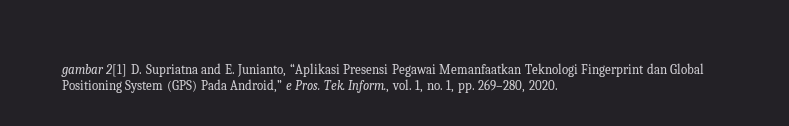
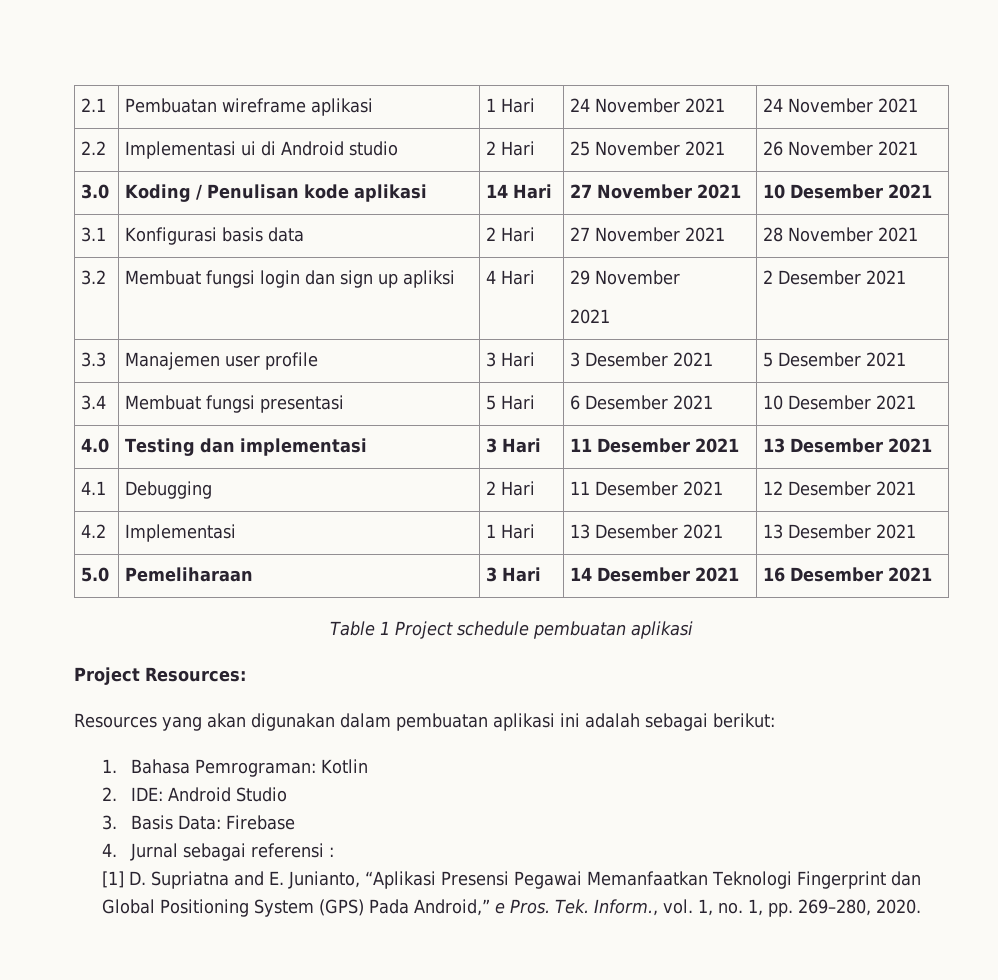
- gambar 2[1] D. Supriatna and E. Junianto, “Aplikasi Presensi Pegawai Memanfaatkan Teknologi Fingerprint dan Global Positioning System (GPS) Pada Android,” e Pros.
+ 2.1 | Pembuatan wireframe aplikasi | 1 Hari | 24 November 2021 | 24 November 2021
+ 2.2 | Implementasi ui di Android studio | 2 Hari | 25 November 2021 | 26 November 2021
+ 3.0 | Koding / Penulisan kode aplikasi | 14 Hari | 27 November 2021 | 10 Desember 2021
+ 3.1 | Konfigurasi basis data | 2 Hari | 27 November 2021 | 28 November 2021
+ 3.2 | Membuat fungsi login dan sign up apliksi | 4 Hari | 29 November
+ 2021 | 2 Desember 2021
+ 3.3 | Manajemen user profile | 3 Hari | 3 Desember 2021 | 5 Desember 2021
+ 3.4 | Membuat fungsi presentasi | 5 Hari | 6 Desember 2021 | 10 Desember 2021
+ 4.0 | Testing dan implementasi | 3 Hari | 11 Desember 2021 | 13 Desember 2021
+ 4.1 | Debugging | 2 Hari | 11 Desember 2021 | 12 Desember 2021
+ 4.2 | Implementasi | 1 Hari | 13 Desember 2021 | 13 Desember 2021
+ 5.0 | Pemeliharaan | 3 Hari | 14 Desember 2021 | 16 Desember 2021
+ Table 1 Project schedule pembuatan aplikasi
+ Project Resources:
+ Resources yang akan digunakan dalam pembuatan aplikasi ini adalah sebagai berikut:
+ 1. Bahasa Pemrograman: Kotlin
+ 2. IDE: Android Studio
+ 3. Basis Data: Firebase
+ 4. Jurnal sebagai referensi :
+ [1] D. Supriatna and E. Junianto, “Aplikasi Presensi Pegawai Memanfaatkan Teknologi Fingerprint dan Global Positioning System (GPS) Pada Android,” e Pros.

